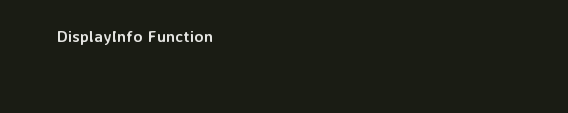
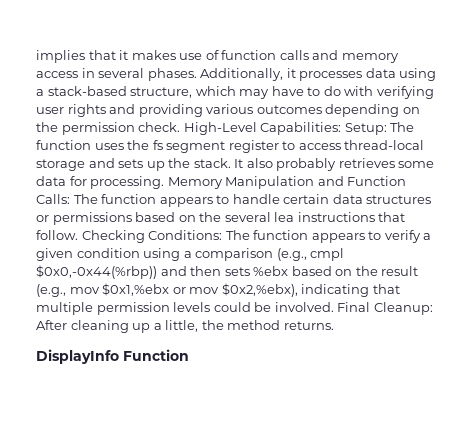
+ implies that it makes use of function calls and memory access in several phases. Additionally, it processes data using a stack-based structure, which may have to do with verifying user rights and providing various outcomes depending on the permission check. High-Level Capabilities: Setup: The function uses the fs segment register to access thread-local storage and sets up the stack. It also probably retrieves some data for processing. Memory Manipulation and Function Calls: The function appears to handle certain data structures or permissions based on the several lea instructions that follow. Checking Conditions: The function appears to verify a given condition using a comparison (e.g., cmpl $0x0,-0x44(%rbp)) and then sets %ebx based on the result (e.g., mov $0x1,%ebx or mov $0x2,%ebx), indicating that multiple permission levels could be involved. Final Cleanup: After cleaning up a little, the method returns.

